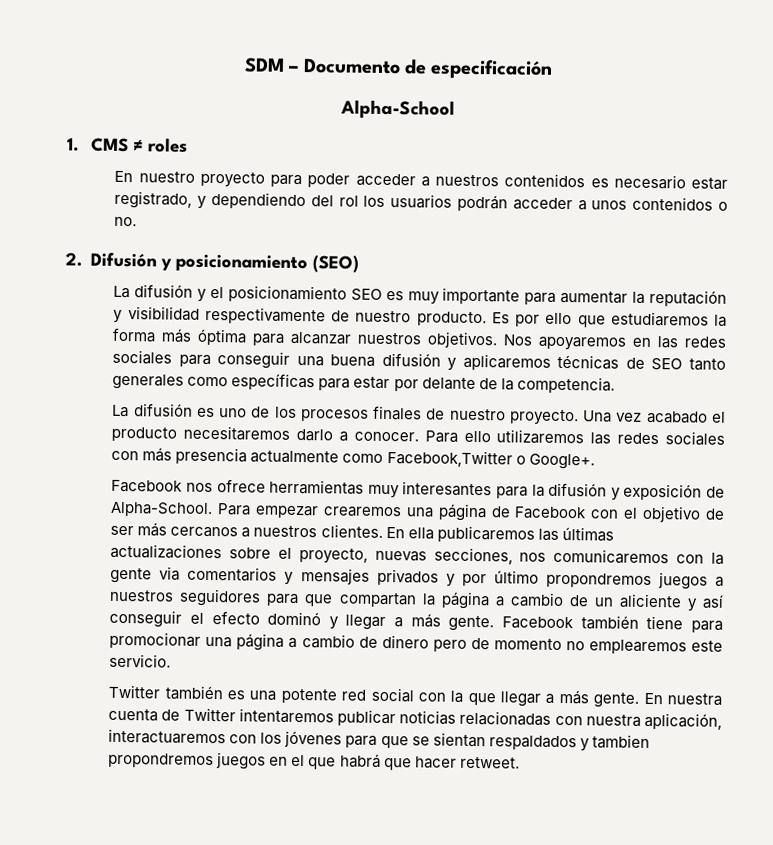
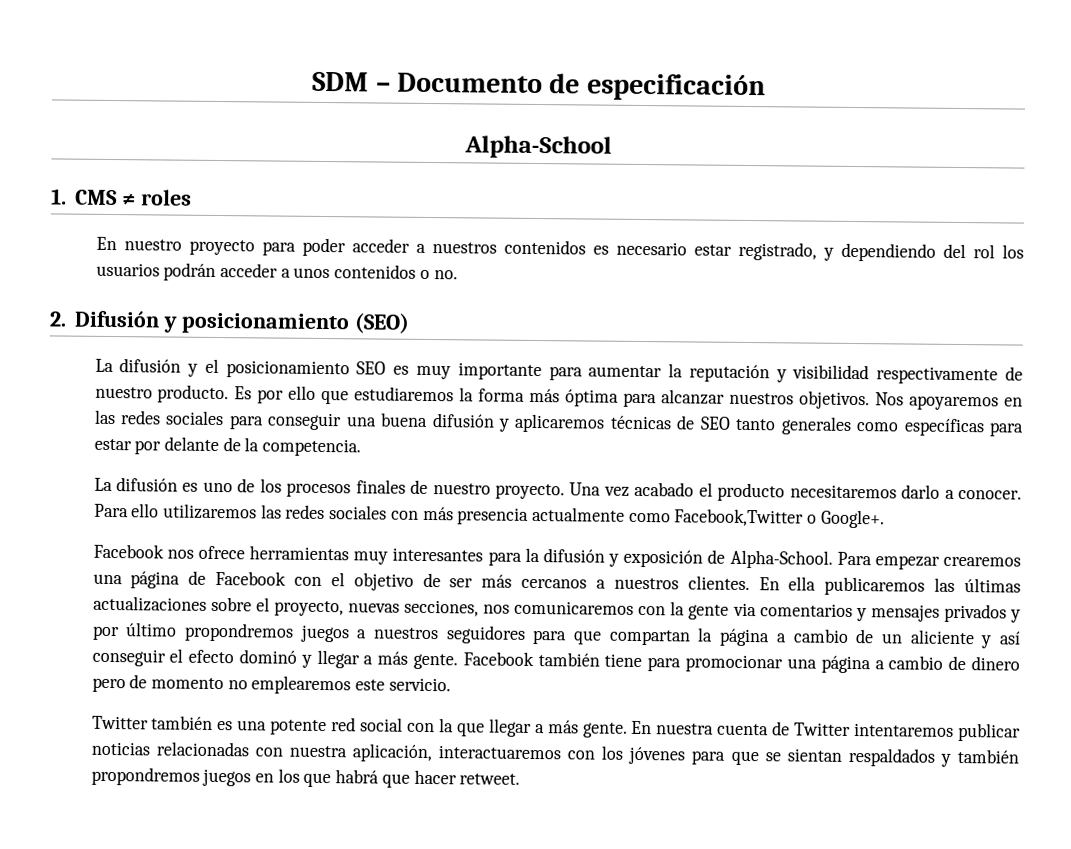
- En nuestra cuenta de Twitter intentaremos publicar noticias relacionadas con nuestra aplicación, interactuaremos con los jóvenes para que se sientan respaldados y tambien propondremos juegos en el que habrá que hacer retweet.
+ En nuestra cuenta de Twitter intentaremos publicar noticias relacionadas con nuestra aplicación, interactuaremos con los jóvenes para que se sientan respaldados y también propondremos juegos en los que habrá que hacer retweet.

